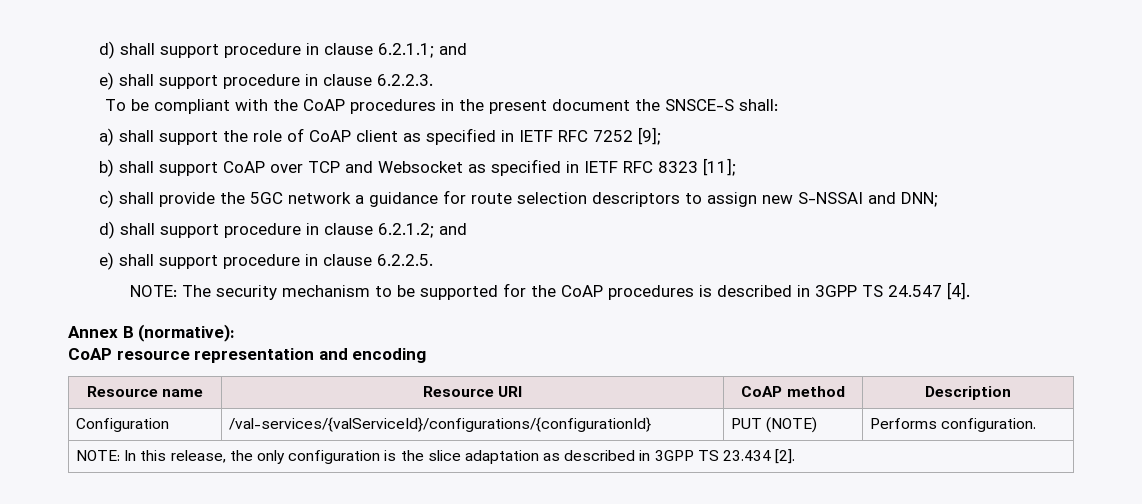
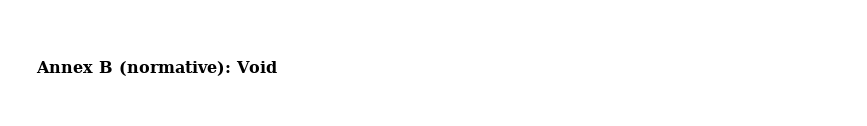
- d) shall support procedure in clause 6.2.1.1; and
- e) shall support procedure in clause 6.2.2.3.
- To be compliant with the CoAP procedures in the present document the SNSCE-S shall:
- a) shall support the role of CoAP client as specified in IETF RFC 7252 [9];
- b) shall support CoAP over TCP and Websocket as specified in IETF RFC 8323 [11];
- c) shall provide the 5GC network a guidance for route selection descriptors to assign new S-NSSAI and DNN;
- d) shall support procedure in clause 6.2.1.2; and
- e) shall support procedure in clause 6.2.2.5.
- NOTE: The security mechanism to be supported for the CoAP procedures is described in 3GPP TS 24.547 [4].
- Annex B (normative):
- CoAP resource representation and encoding
- Resource name | Resource URI | CoAP method | Description
- Configuration | /val-services/{valServiceId}/configurations/{configurationId} | PUT (NOTE) | Performs configuration.
- NOTE: In this release, the only configuration is the slice adaptation as described in 3GPP TS 23.434 [2].
+ Annex B (normative): Void

